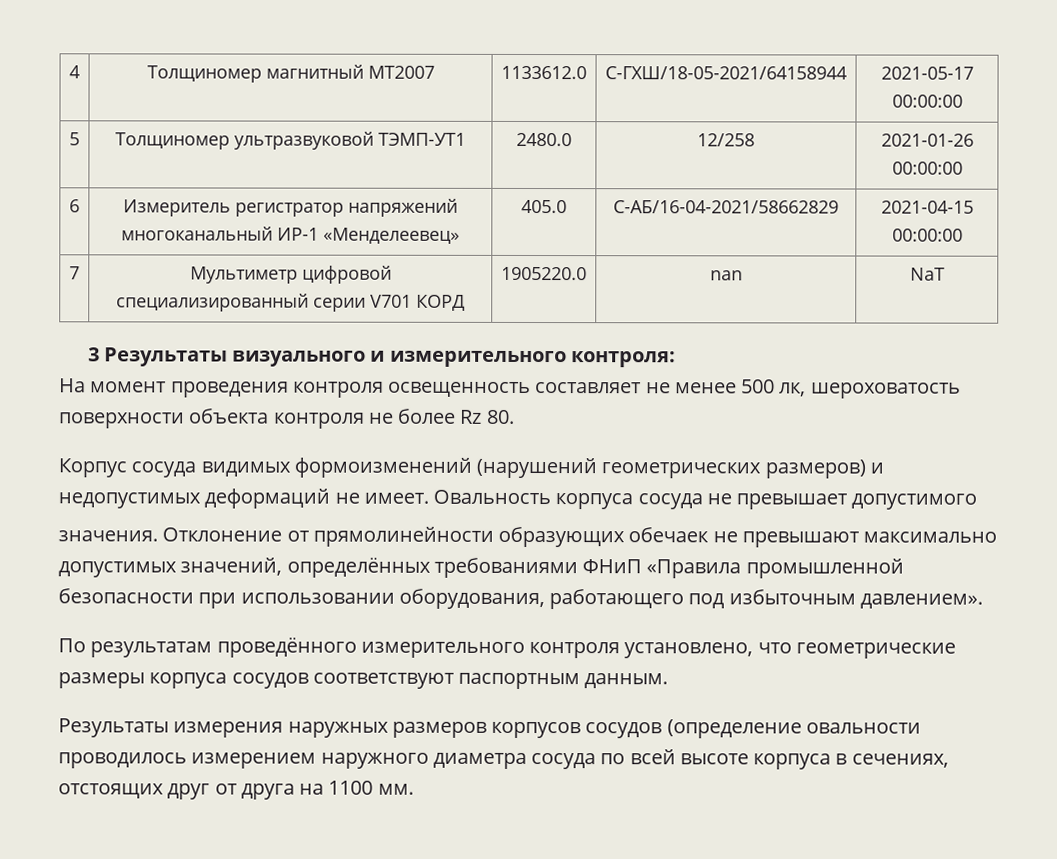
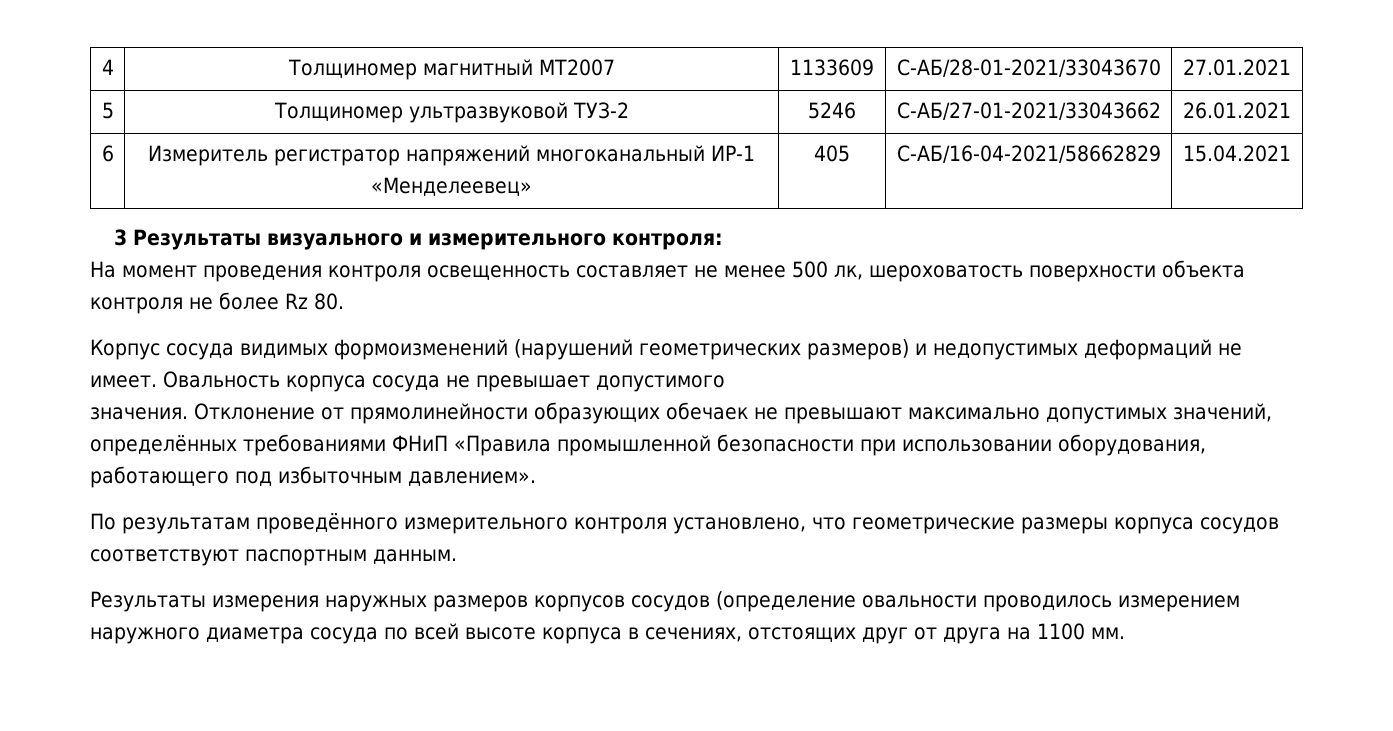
- 4 | Толщиномер магнитный МТ2007 | 1133612.0 | С-ГХШ/18-05-2021/64158944 | 2021-05-17 00:00:00
+ 4 | Толщиномер магнитный МТ2007 | 1133609 | С-АБ/28-01-2021/33043670 | 27.01.2021
- 5 | Толщиномер ультразвуковой ТЭМП-УТ1 | 2480.0 | 12/258 | 2021-01-26 00:00:00
+ 5 | Толщиномер ультразвуковой ТУЗ-2 | 5246 | С-АБ/27-01-2021/33043662 | 26.01.2021
- 6 | Измеритель регистратор напряжений многоканальный ИР-1 «Менделеевец» | 405.0 | С-АБ/16-04-2021/58662829 | 2021-04-15 00:00:00
- 7 | Мультиметр цифровой специализированный серии V701 КОРД | 1905220.0 | nan | NaT
+ 6 | Измеритель регистратор напряжений многоканальный ИР-1 «Менделеевец» | 405 | С-АБ/16-04-2021/58662829 | 15.04.2021

